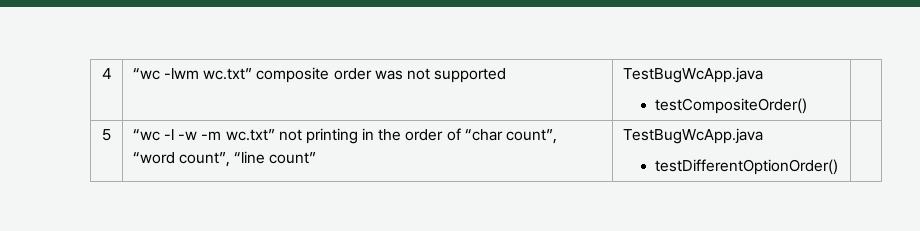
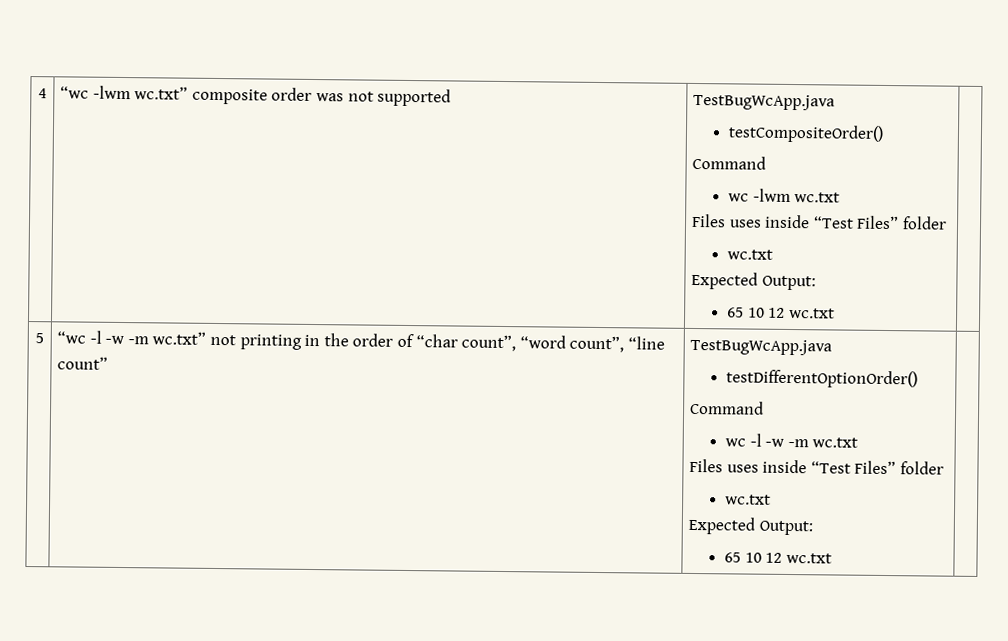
  4 | “wc -lwm wc.txt” composite order was not supported | TestBugWcApp.java
- testCompositeOrder() |
+ testCompositeOrder()
+ Command
+ wc -lwm wc.txt
+ Files uses inside “Test Files” folder
+ wc.txt
+ Expected Output:
+ 65 10 12 wc.txt |
  5 | “wc -l -w -m wc.txt” not printing in the order of “char count”, “word count”, “line count” | TestBugWcApp.java
- testDifferentOptionOrder() |
+ testDifferentOptionOrder()
+ Command
+ wc -l -w -m wc.txt
+ Files uses inside “Test Files” folder
+ wc.txt
+ Expected Output:
+ 65 10 12 wc.txt |

